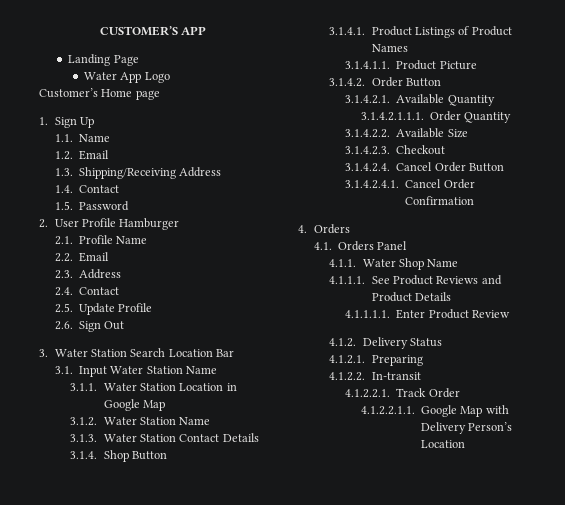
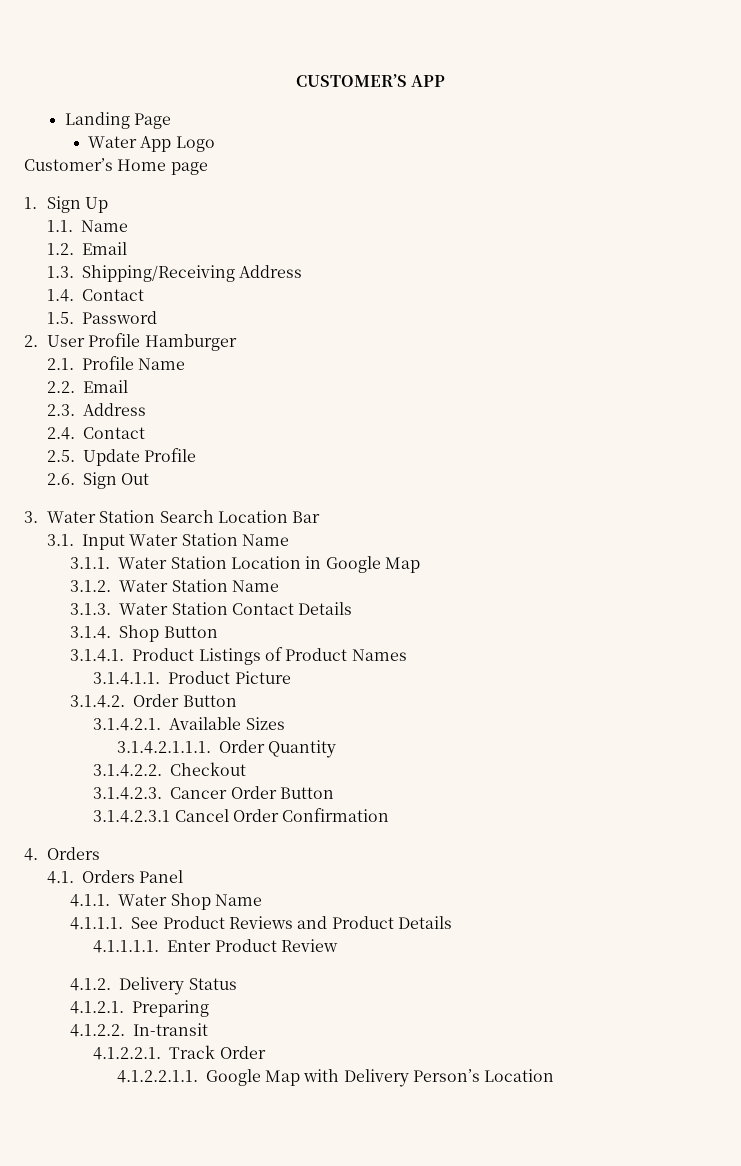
- 3.1.4.2.1. Available Quantity
+ 3.1.4.2.1. Available Sizes
- 3.1.4.2.2. Available Size
- 3.1.4.2.3. Checkout
+ 3.1.4.2.2. Checkout
- 3.1.4.2.4. Cancel Order Button
- 3.1.4.2.4.1. Cancel Order Confirmation
+ 3.1.4.2.3. Cancer Order Button
+ 3.1.4.2.3.1 Cancel Order Confirmation

